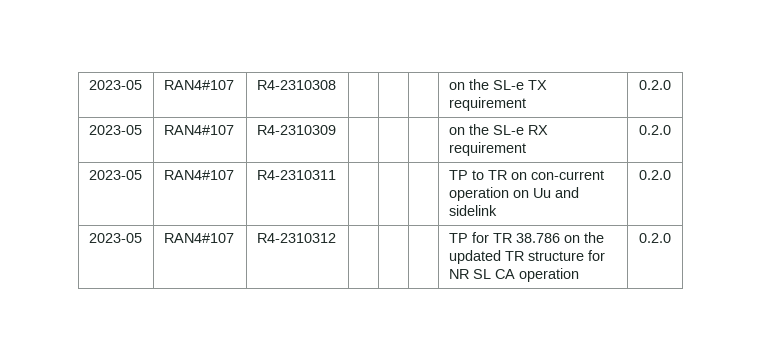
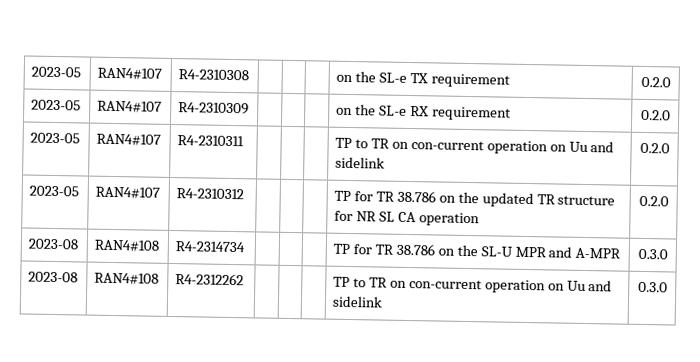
+ 2023-08 | RAN4#108 | R4-2314734 | | | | TP for TR 38.786 on the SL-U MPR and A-MPR | 0.3.0
+ 2023-08 | RAN4#108 | R4-2312262 | | | | TP to TR on con-current operation on Uu and sidelink | 0.3.0

